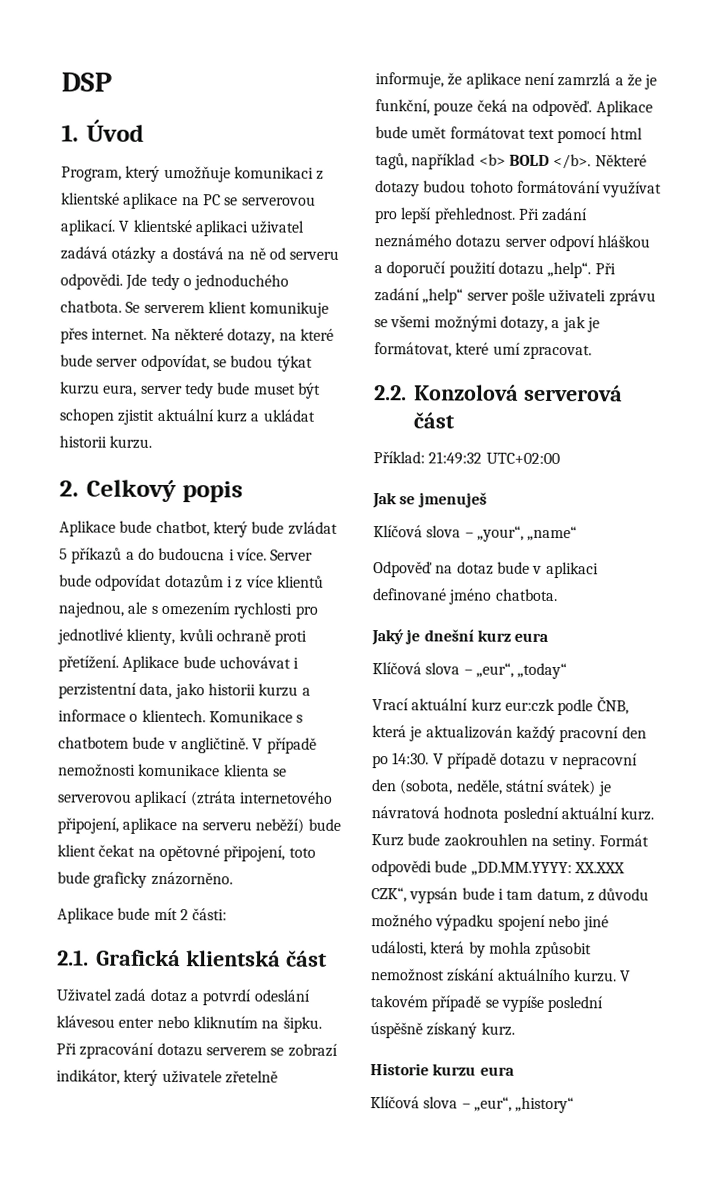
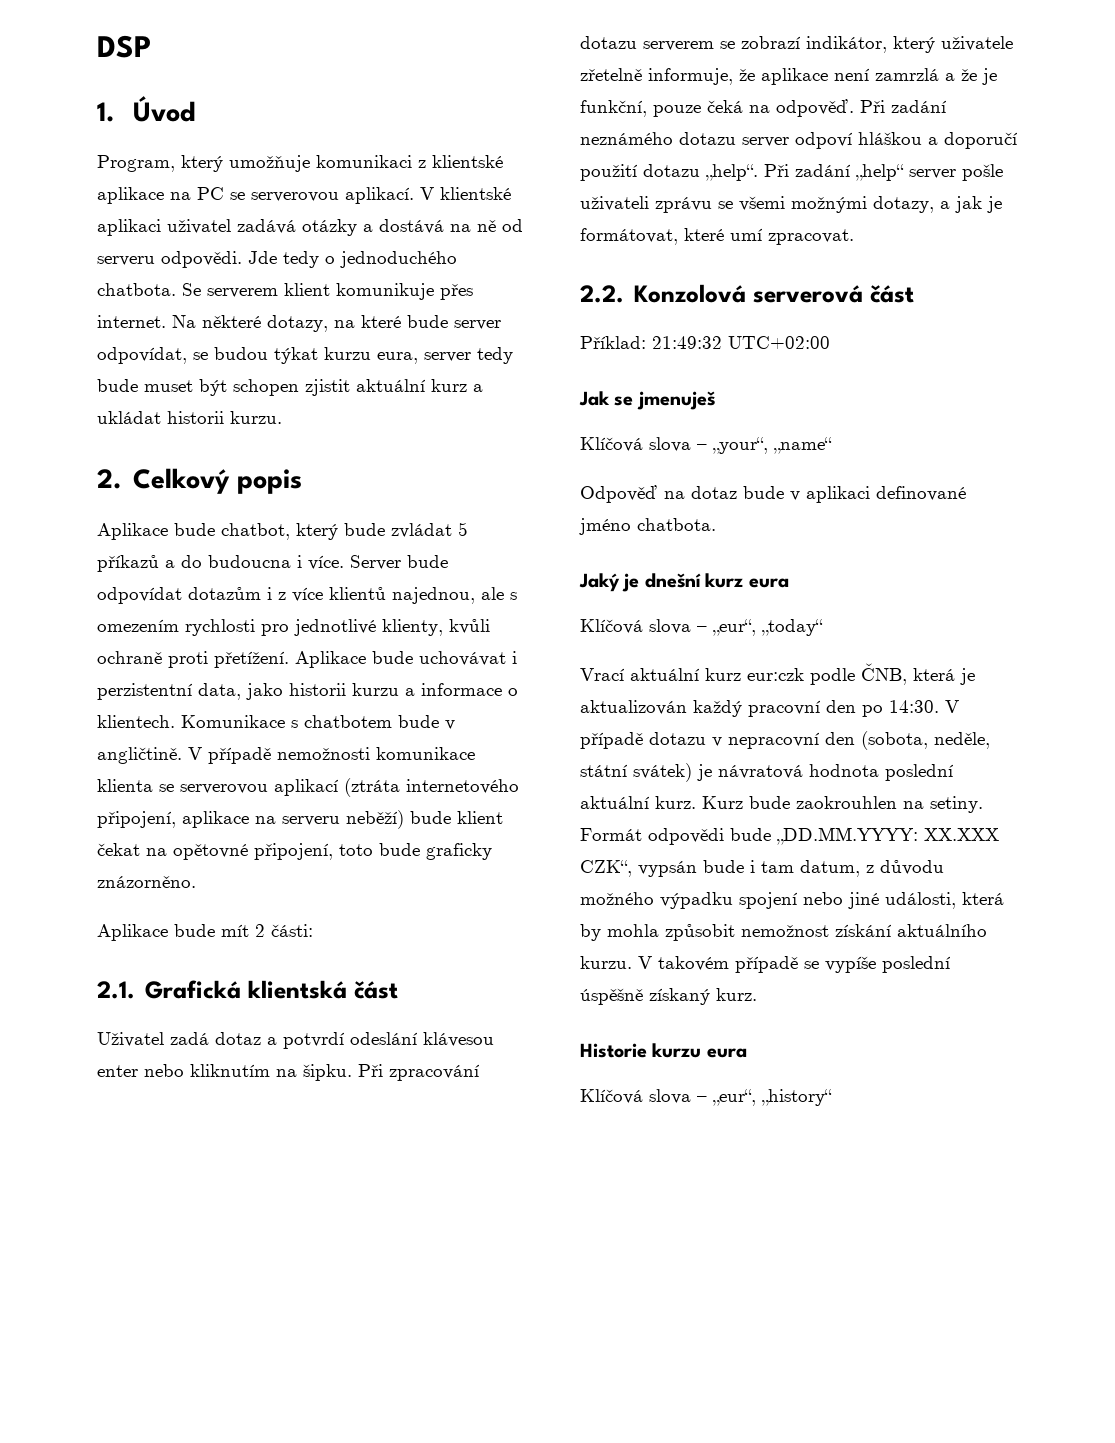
- Aplikace bude umět formátovat text pomocí html tagů, například <b> BOLD </b>. Některé dotazy budou tohoto formátování využívat pro lepší přehlednost.

